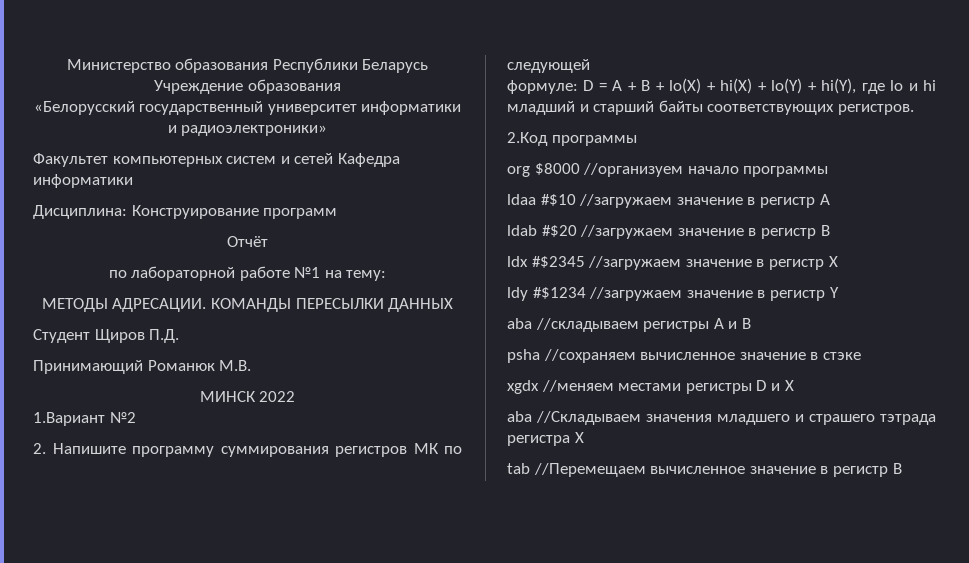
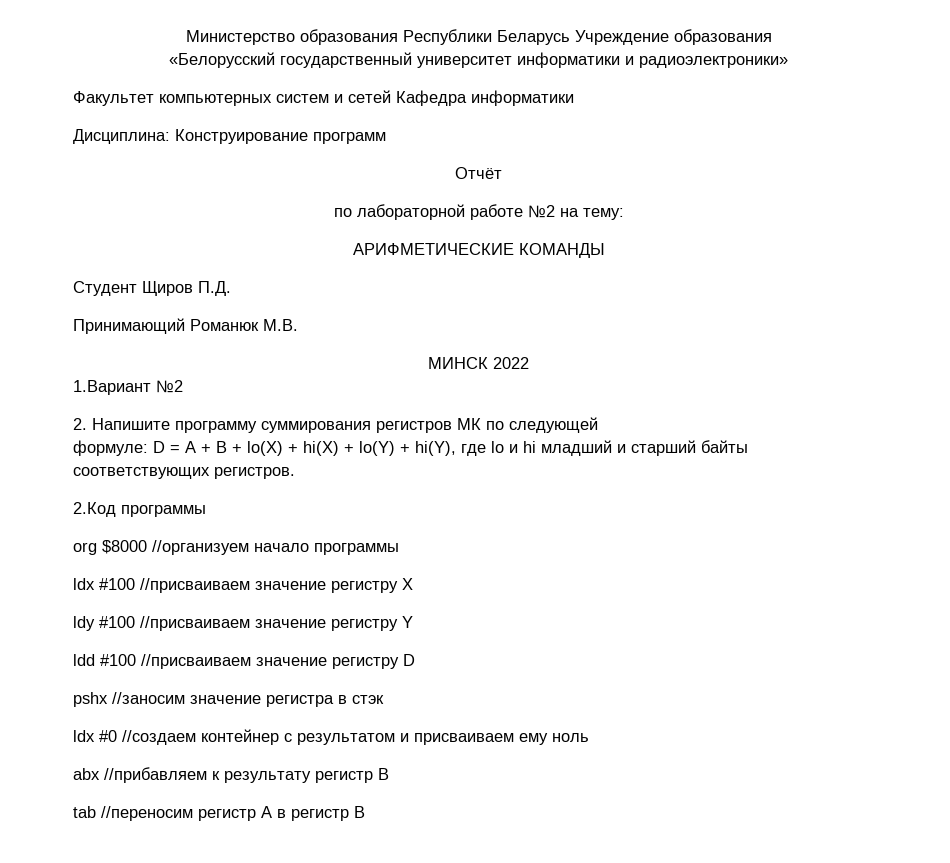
- по лабораторной работе №1 на тему:
+ по лабораторной работе №2 на тему:
- МЕТОДЫ АДРЕСАЦИИ. КОМАНДЫ ПЕРЕСЫЛКИ ДАННЫХ
+ АРИФМЕТИЧЕСКИЕ КОМАНДЫ
- ldaa #$10 //загружаем значение в регистр А
- ldab #$20 //загружаем значение в регистр В
- ldx #$2345 //загружаем значение в регистр Х
- ldy #$1234 //загружаем значение в регистр Y
- aba //складываем регистры А и В
- psha //сохраняем вычисленное значение в стэке
- xgdx //меняем местами регистры D и X
- aba //Складываем значения младшего и страшего тэтрада регистра X
- tab //Перемещаем вычисленное значение в регистр В
+ ldx #100 //присваиваем значение регистру X
+ ldy #100 //присваиваем значение регистру Y
+ ldd #100 //присваиваем значение регистру D
+ pshx //заносим значение регистра в стэк
+ ldx #0 //создаем контейнер с результатом и присваиваем ему ноль
+ abx //прибавляем к результату регистр B
+ tab //переносим регистр А в регистр В

